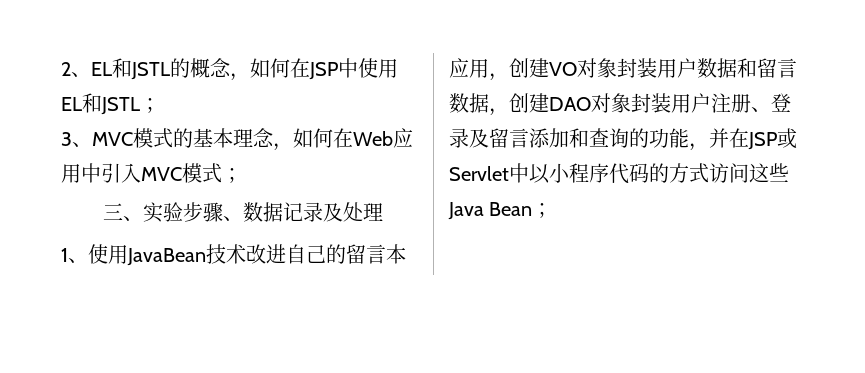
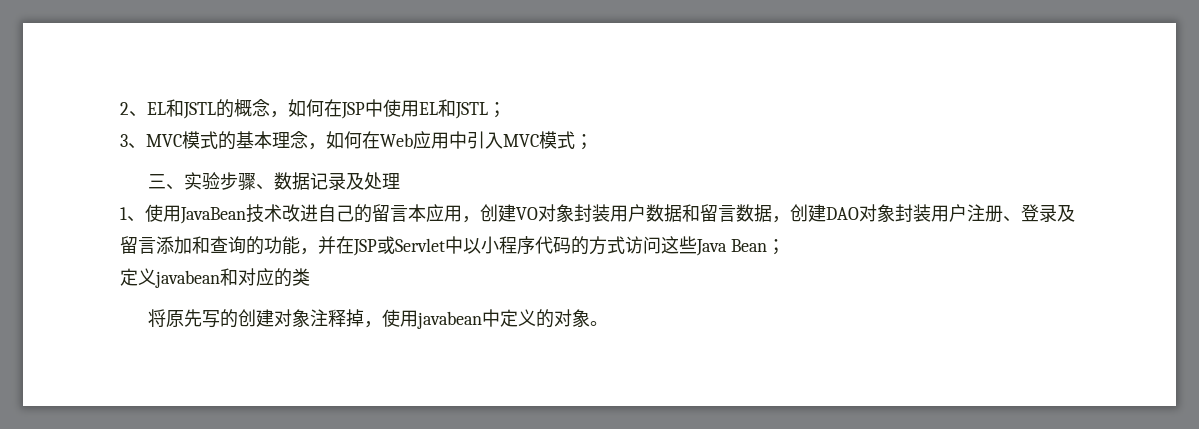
+ 定义javabean和对应的类
+ 将原先写的创建对象注释掉，使用javabean中定义的对象。

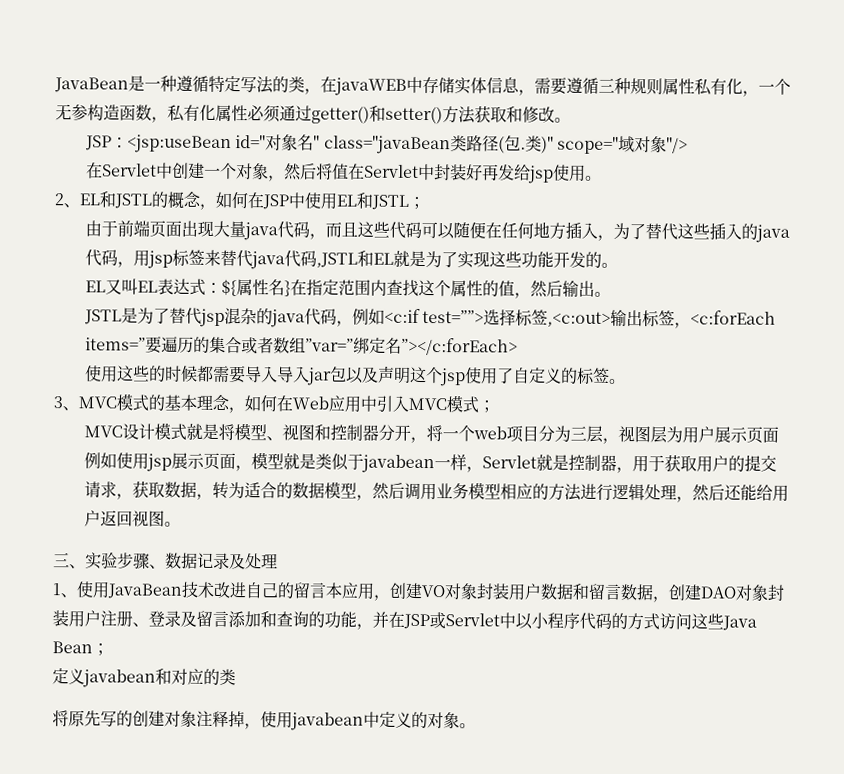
+ JavaBean是一种遵循特定写法的类，在javaWEB中存储实体信息，需要遵循三种规则属性私有化，一个无参构造函数，私有化属性必须通过getter()和setter()方法获取和修改。
+ JSP：<jsp:useBean id="对象名" class="javaBean类路径(包.类)" scope="域对象"/>
+ 在Servlet中创建一个对象，然后将值在Servlet中封装好再发给jsp使用。
+ 由于前端页面出现大量java代码，而且这些代码可以随便在任何地方插入，为了替代这些插入的java代码，用jsp标签来替代java代码,JSTL和EL就是为了实现这些功能开发的。
+ EL又叫EL表达式：${属性名}在指定范围内查找这个属性的值，然后输出。
+ JSTL是为了替代jsp混杂的java代码，例如<c:if test=””>选择标签,<c:out>输出标签，<c:forEach items=”要遍历的集合或者数组”var=”绑定名”></c:forEach>
+ 使用这些的时候都需要导入导入jar包以及声明这个jsp使用了自定义的标签。
+ MVC设计模式就是将模型、视图和控制器分开，将一个web项目分为三层，视图层为用户展示页面例如使用jsp展示页面，模型就是类似于javabean一样，Servlet就是控制器，用于获取用户的提交请求，获取数据，转为适合的数据模型，然后调用业务模型相应的方法进行逻辑处理，然后还能给用户返回视图。

